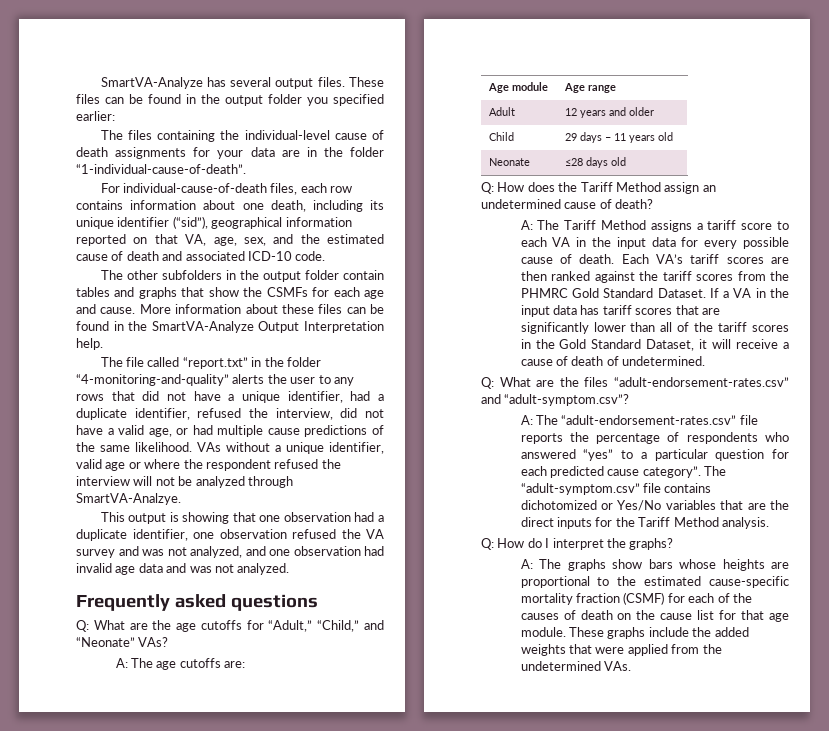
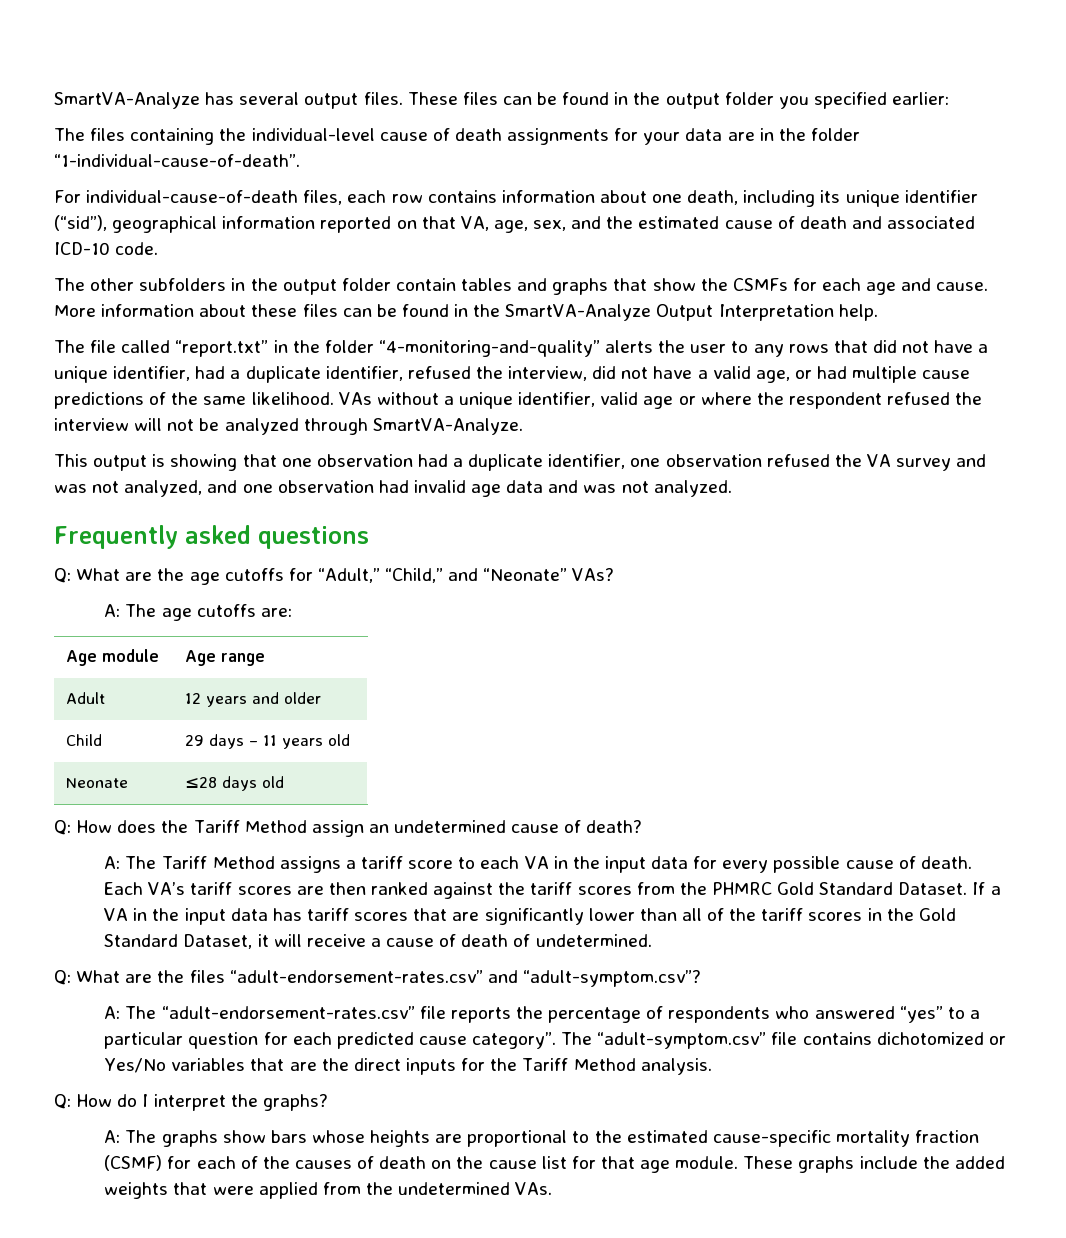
- VAs without a unique identifier, valid age or where the respondent refused the interview will not be analyzed through SmartVA-Analzye.
+ VAs without a unique identifier, valid age or where the respondent refused the interview will not be analyzed through SmartVA-Analyze.

